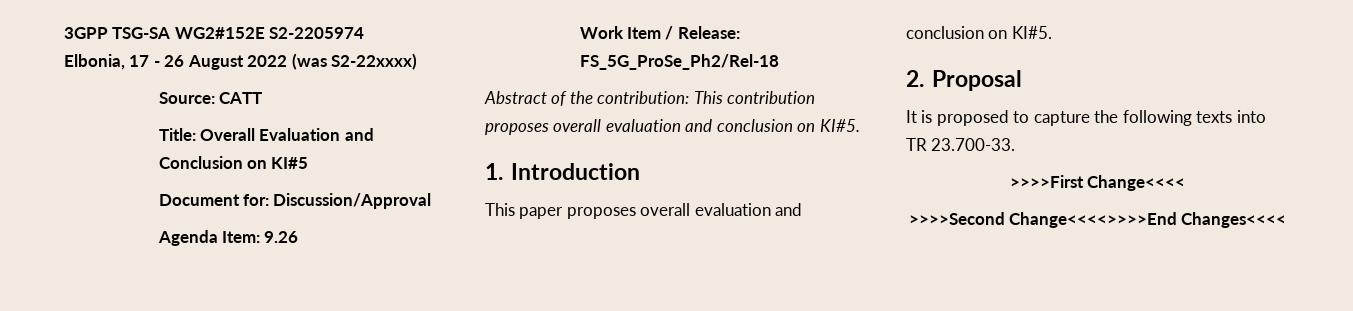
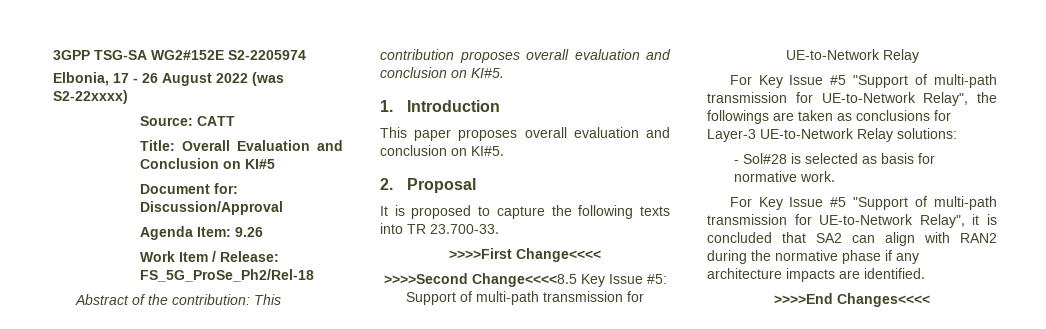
- >>>>Second Change<<<<>>>>End Changes<<<<
+ >>>>Second Change<<<<8.5 Key Issue #5: Support of multi-path transmission for UE-to-Network Relay
+ For Key Issue #5 "Support of multi-path transmission for UE-to-Network Relay", the followings are taken as conclusions for Layer-3 UE-to-Network Relay solutions:
+ - Sol#28 is selected as basis for normative work.
+ For Key Issue #5 "Support of multi-path transmission for UE-to-Network Relay", it is concluded that SA2 can align with RAN2 during the normative phase if any architecture impacts are identified.
+ >>>>End Changes<<<<

